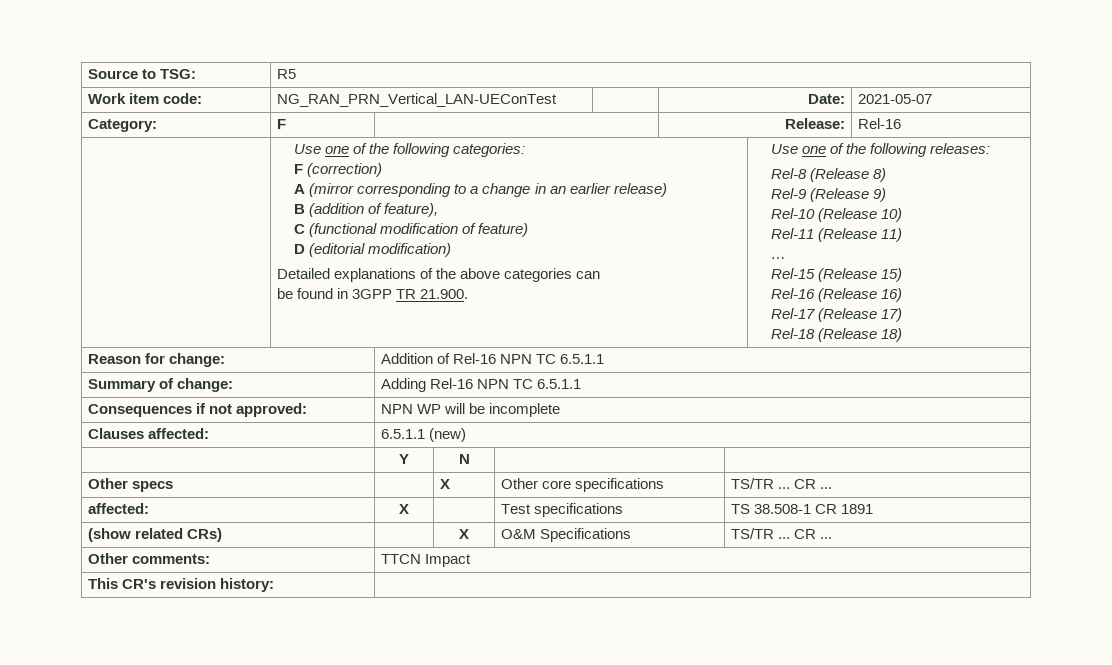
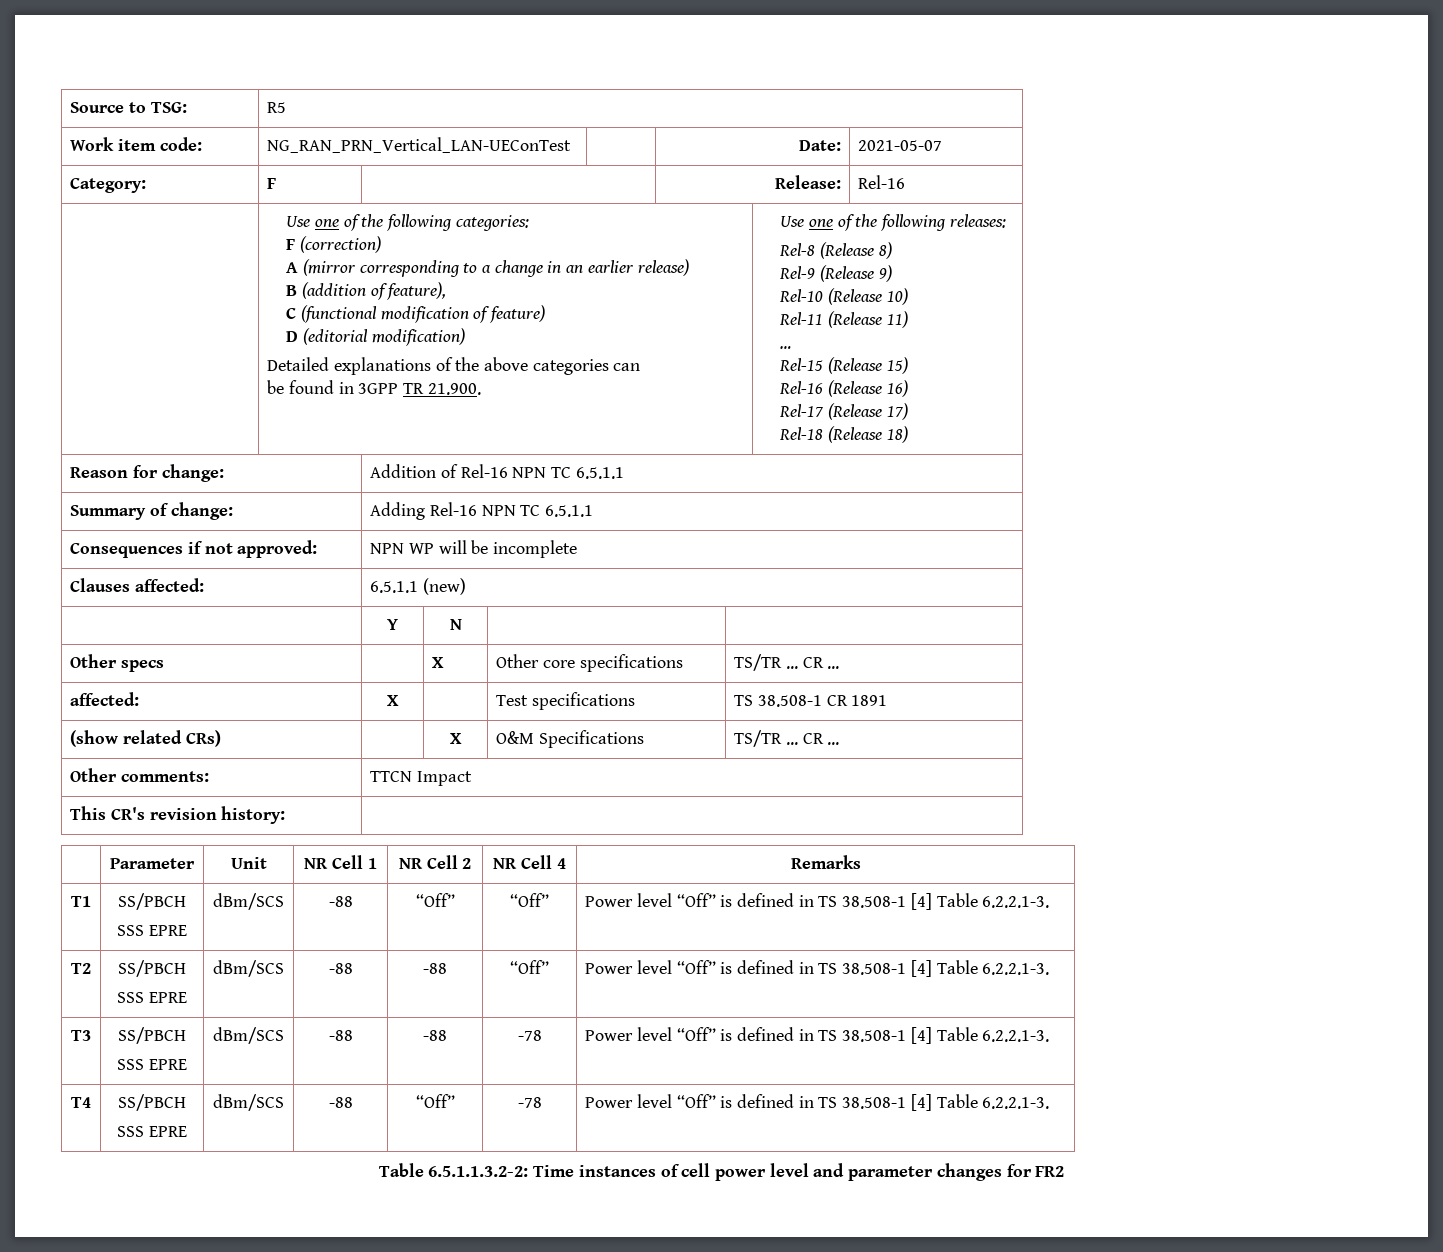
+ | Parameter | Unit | NR Cell 1 | NR Cell 2 | NR Cell 4 | Remarks
+ T1 | SS/PBCH
+ SSS EPRE | dBm/SCS | -88 | “Off” | “Off” | Power level “Off” is defined in TS 38.508-1 [4] Table 6.2.2.1-3.
+ T2 | SS/PBCH
+ SSS EPRE | dBm/SCS | -88 | -88 | “Off” | Power level “Off” is defined in TS 38.508-1 [4] Table 6.2.2.1-3.
+ T3 | SS/PBCH
+ SSS EPRE | dBm/SCS | -88 | -88 | -78 | Power level “Off” is defined in TS 38.508-1 [4] Table 6.2.2.1-3.
+ T4 | SS/PBCH
+ SSS EPRE | dBm/SCS | -88 | “Off” | -78 | Power level “Off” is defined in TS 38.508-1 [4] Table 6.2.2.1-3.
+ Table 6.5.1.1.3.2-2: Time instances of cell power level and parameter changes for FR2

